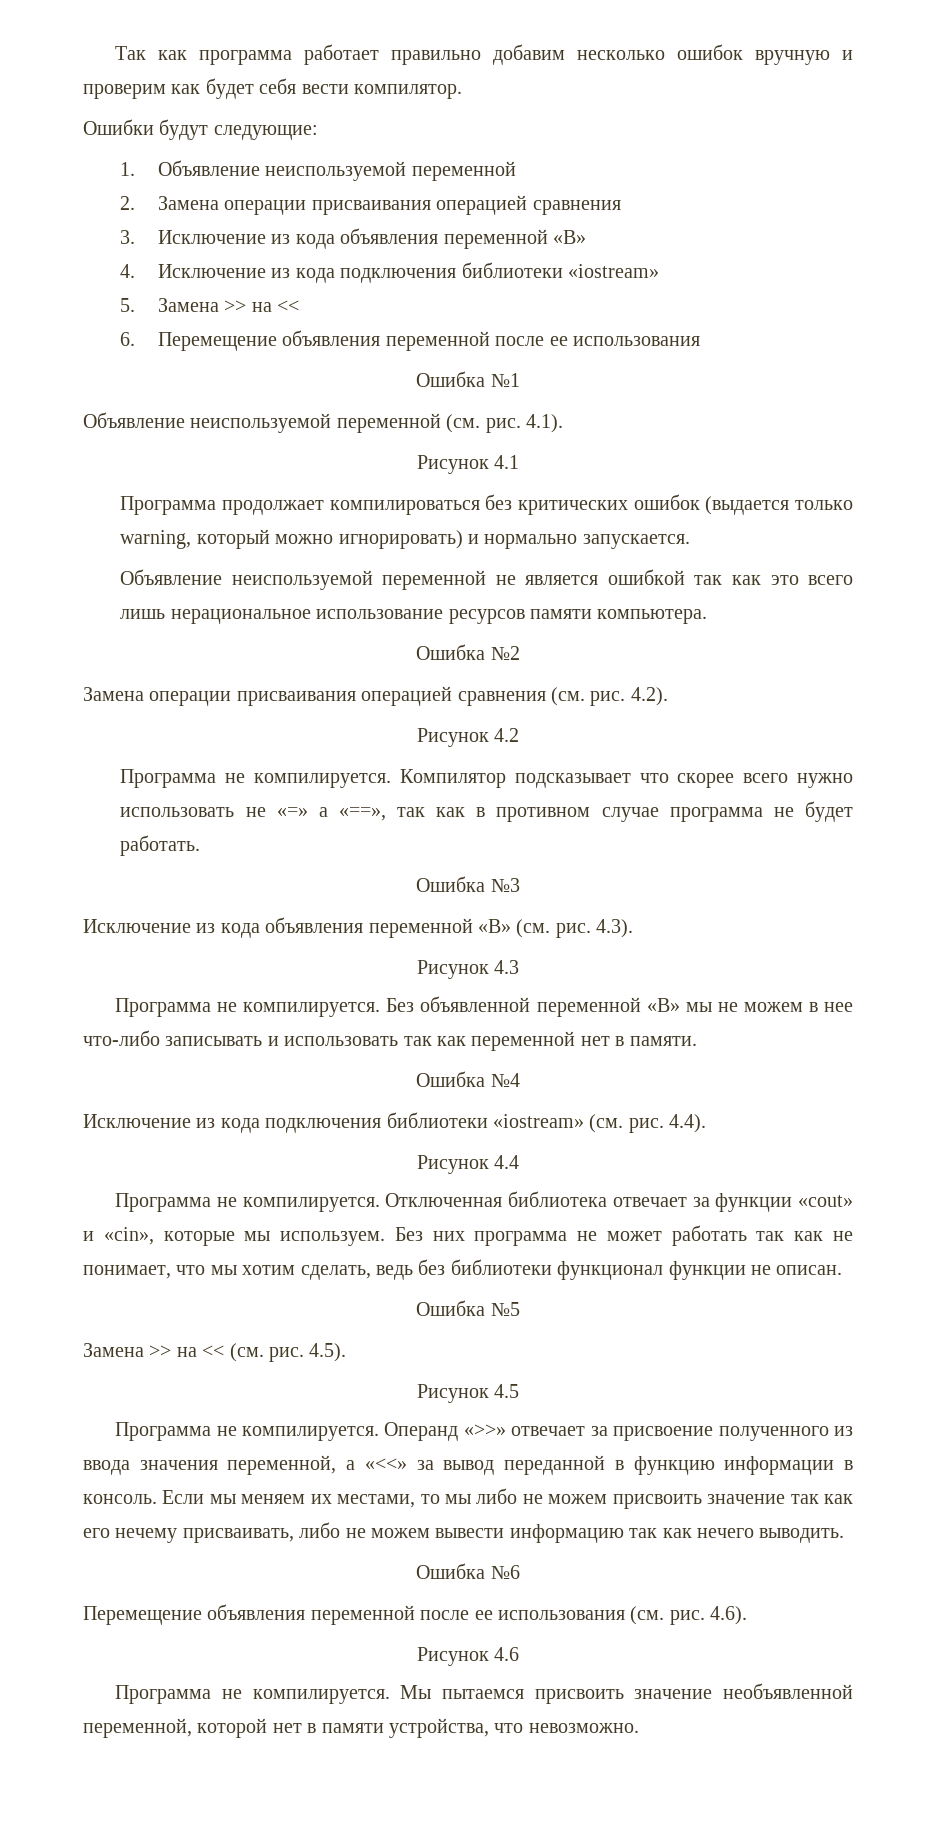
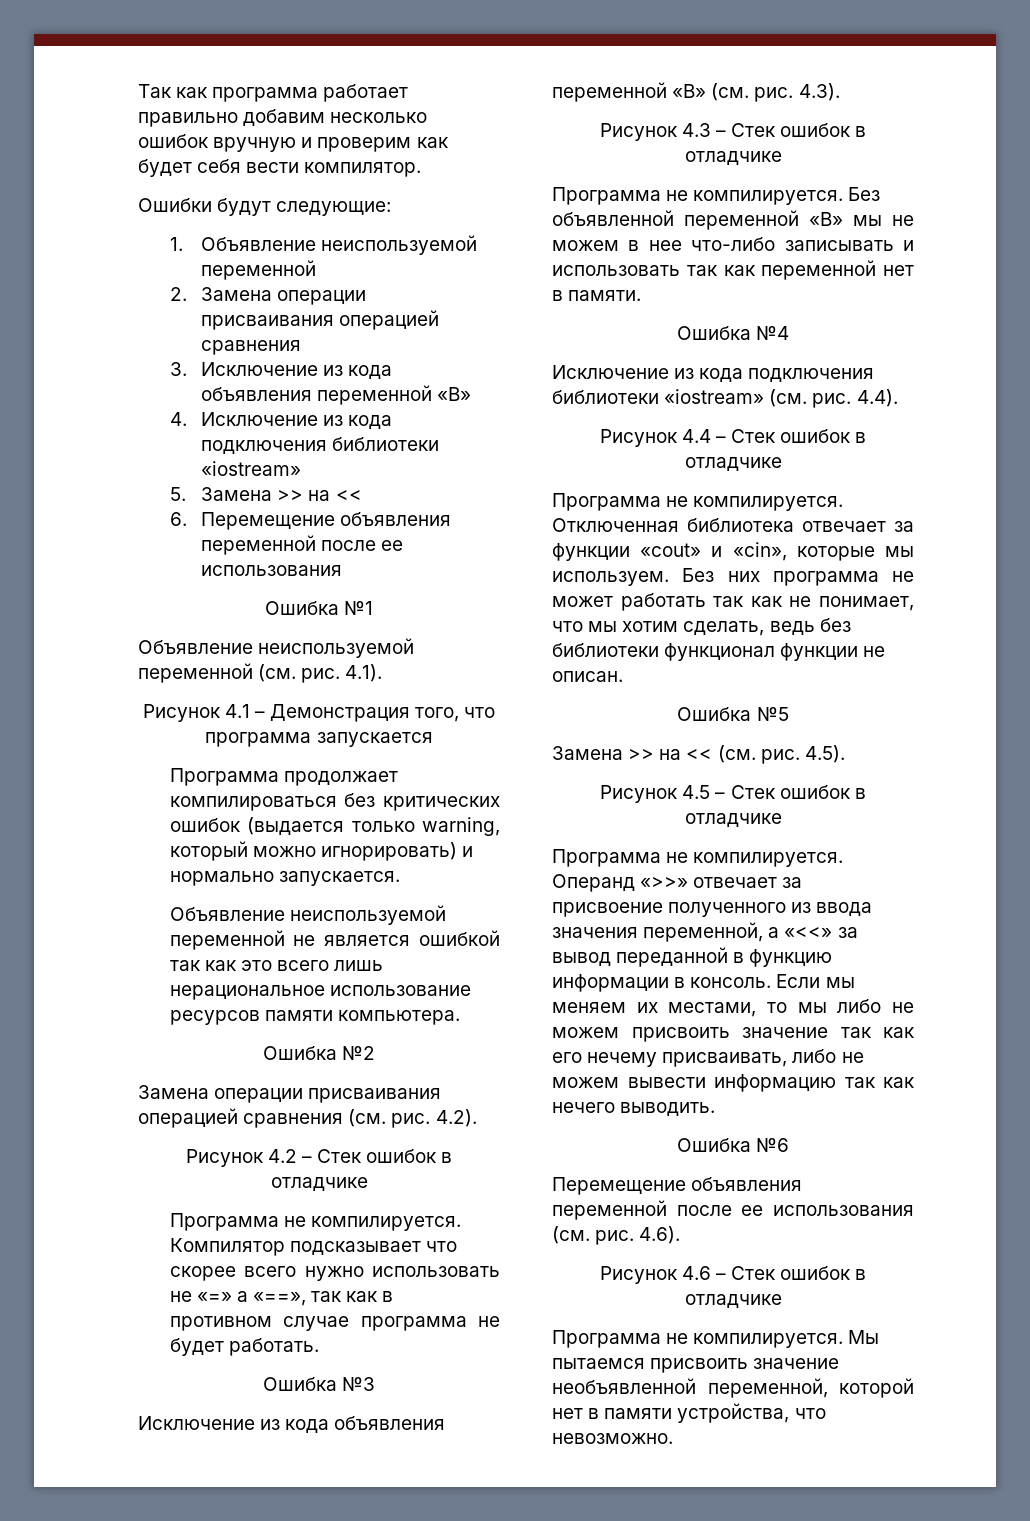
- Рисунок 4.1
+ Рисунок 4.1 – Демонстрация того, что программа запускается
- Рисунок 4.2
+ Рисунок 4.2 – Стек ошибок в отладчике
- Рисунок 4.3
+ Рисунок 4.3 – Стек ошибок в отладчике
- Рисунок 4.4
+ Рисунок 4.4 – Стек ошибок в отладчике
- Рисунок 4.5
+ Рисунок 4.5 – Стек ошибок в отладчике
- Рисунок 4.6
+ Рисунок 4.6 – Стек ошибок в отладчике

